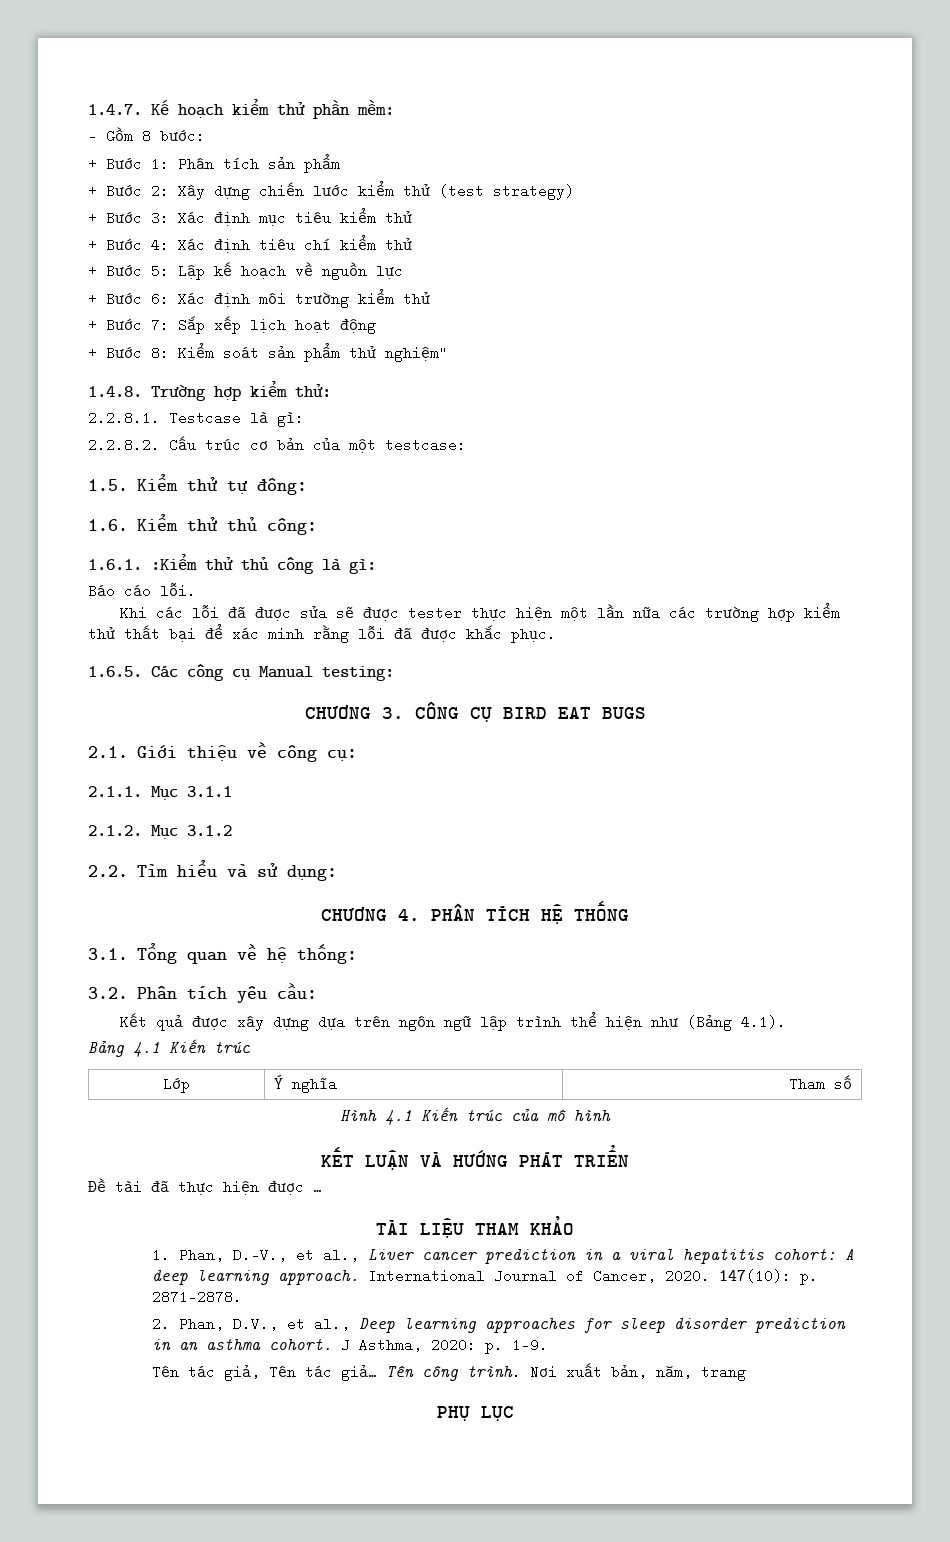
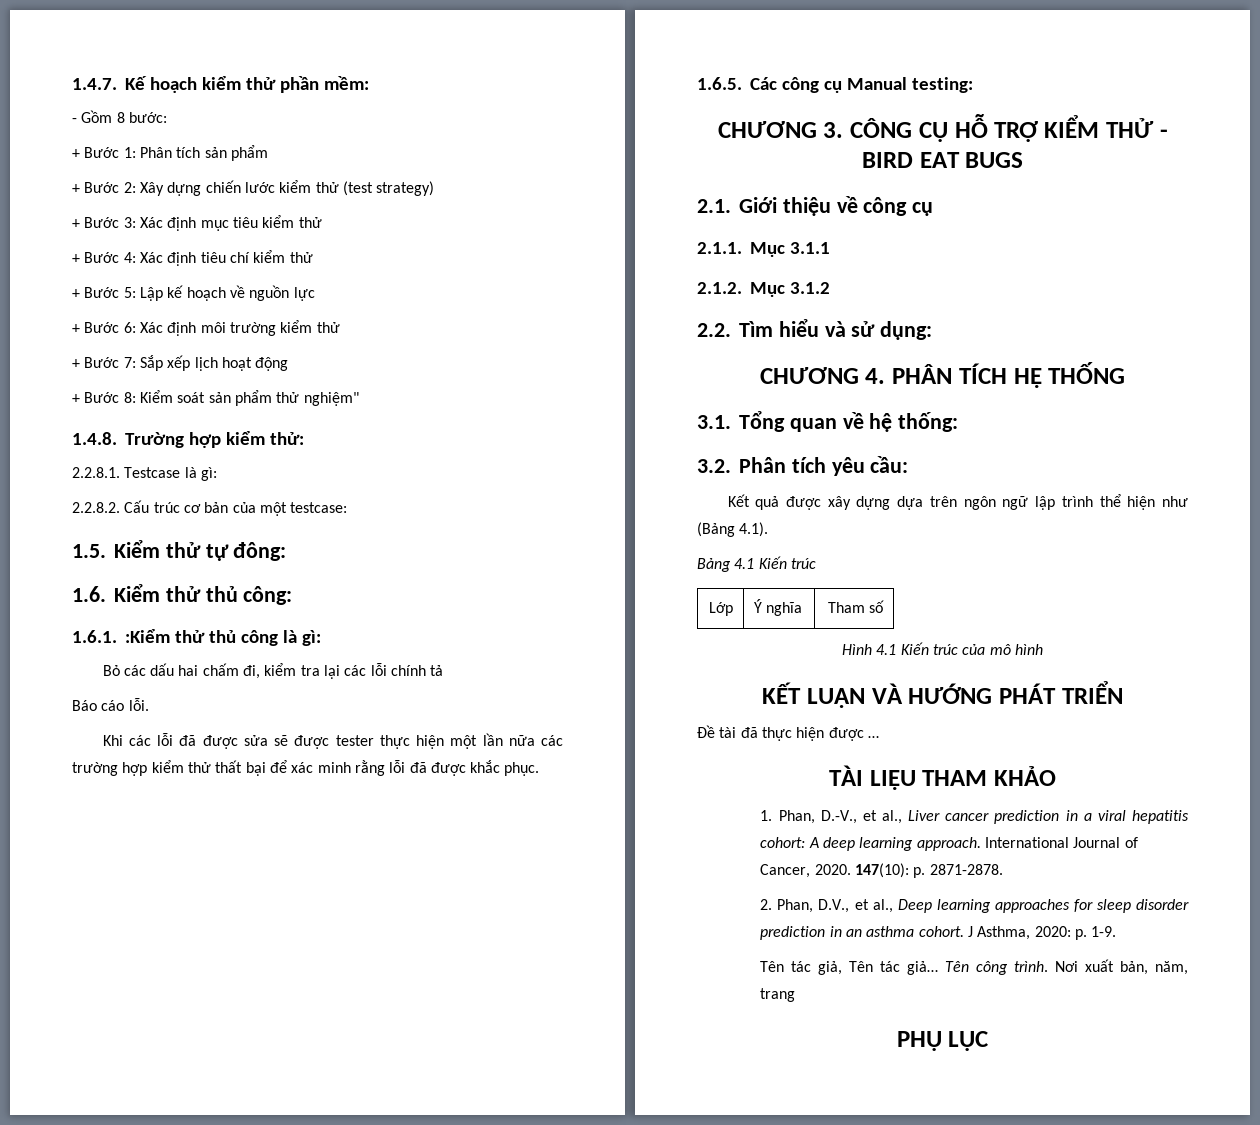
+ Bỏ các dấu hai chấm đi, kiểm tra lại các lỗi chính tả
- CHƯƠNG 3. CÔNG CỤ BIRD EAT BUGS
+ CHƯƠNG 3. CÔNG CỤ HỖ TRỢ KIỂM THỬ - BIRD EAT BUGS
- 2.1. Giới thiệu về công cụ:
+ 2.1. Giới thiệu về công cụ

